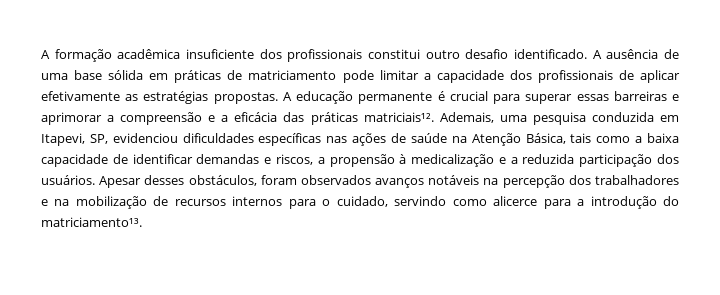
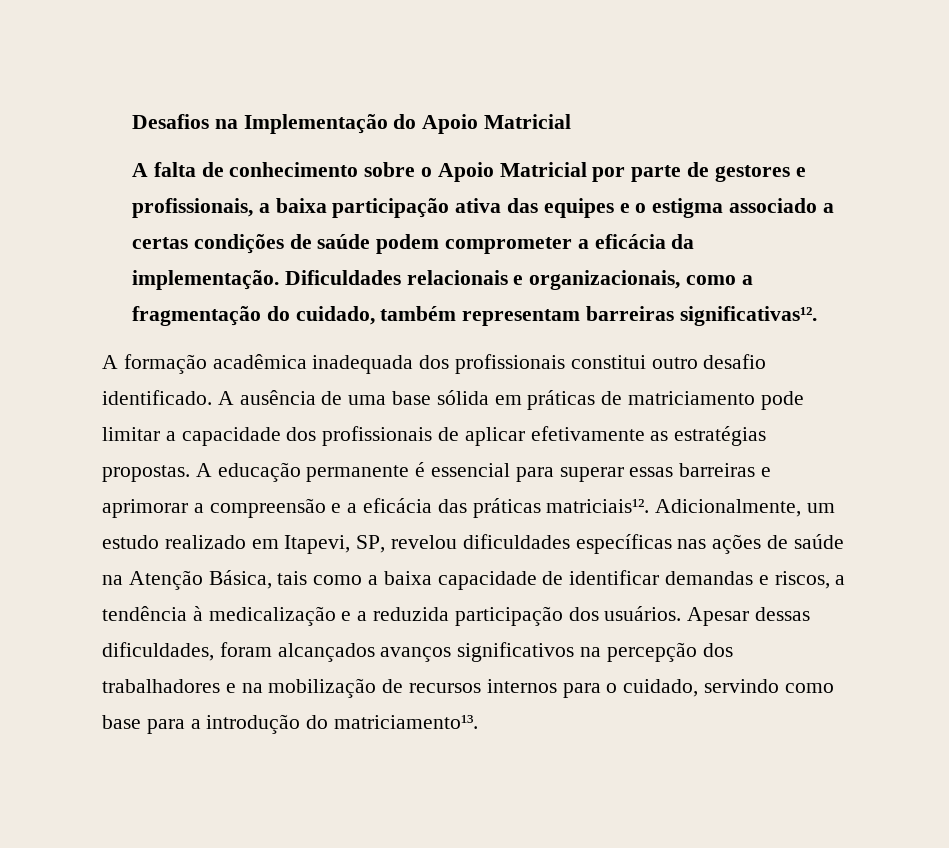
+ Desafios na Implementação do Apoio Matricial
+ A falta de conhecimento sobre o Apoio Matricial por parte de gestores e profissionais, a baixa participação ativa das equipes e o estigma associado a certas condições de saúde podem comprometer a eficácia da implementação. Dificuldades relacionais e organizacionais, como a fragmentação do cuidado, também representam barreiras significativas¹².
- A formação acadêmica insuficiente dos profissionais constitui outro desafio identificado.
+ A formação acadêmica inadequada dos profissionais constitui outro desafio identificado.
- A educação permanente é crucial para superar essas barreiras e aprimorar a compreensão e a eficácia das práticas matriciais¹².
+ A educação permanente é essencial para superar essas barreiras e aprimorar a compreensão e a eficácia das práticas matriciais¹².
- Ademais, uma pesquisa conduzida em Itapevi, SP, evidenciou dificuldades específicas nas ações de saúde na Atenção Básica, tais como a baixa capacidade de identificar demandas e riscos, a propensão à medicalização e a reduzida participação dos usuários.
+ Adicionalmente, um estudo realizado em Itapevi, SP, revelou dificuldades específicas nas ações de saúde na Atenção Básica, tais como a baixa capacidade de identificar demandas e riscos, a tendência à medicalização e a reduzida participação dos usuários.
- Apesar desses obstáculos, foram observados avanços notáveis na percepção dos trabalhadores e na mobilização de recursos internos para o cuidado, servindo como alicerce para a introdução do matriciamento¹³.
+ Apesar dessas dificuldades, foram alcançados avanços significativos na percepção dos trabalhadores e na mobilização de recursos internos para o cuidado, servindo como base para a introdução do matriciamento¹³.

